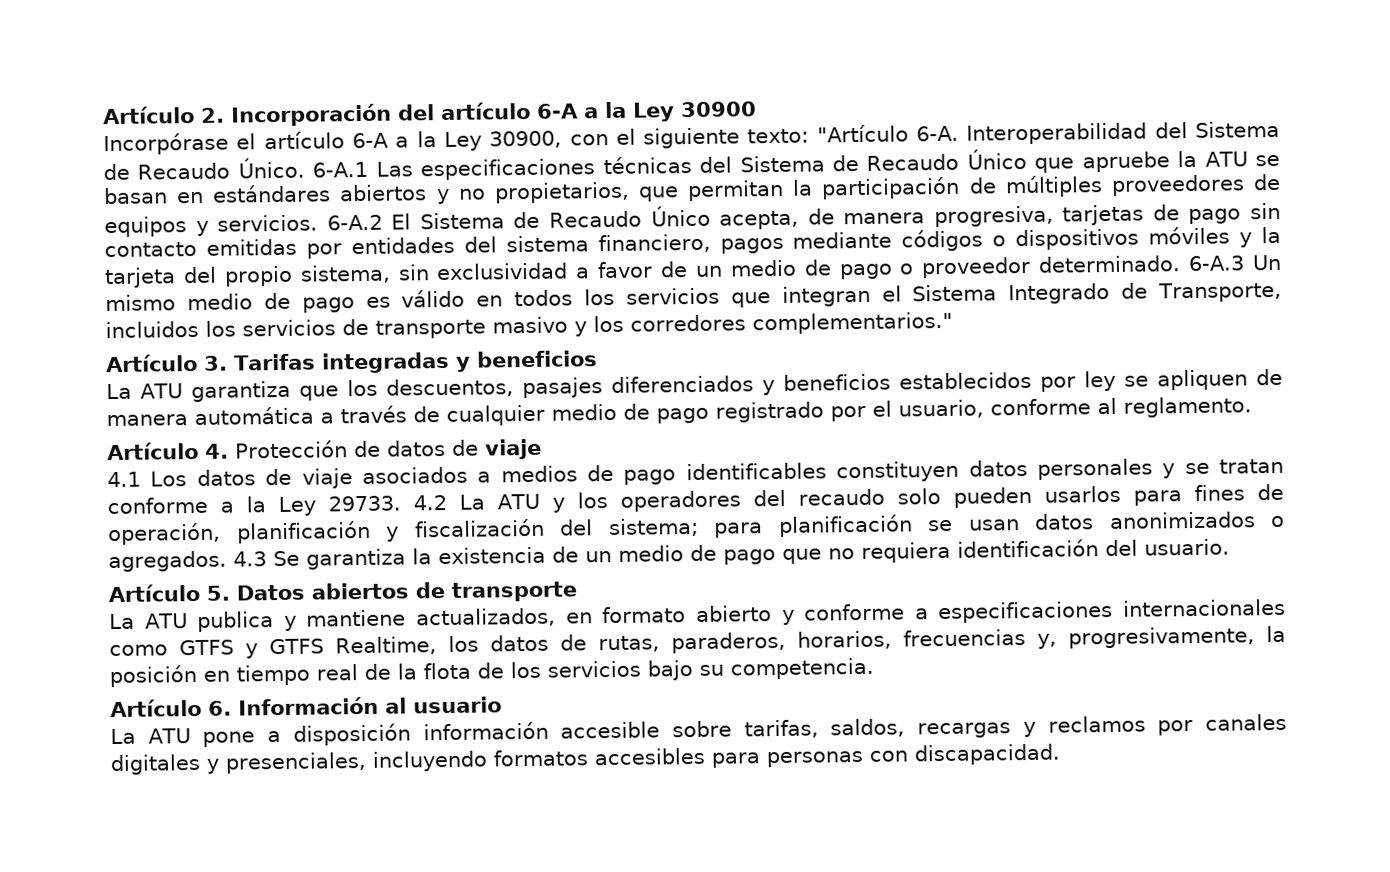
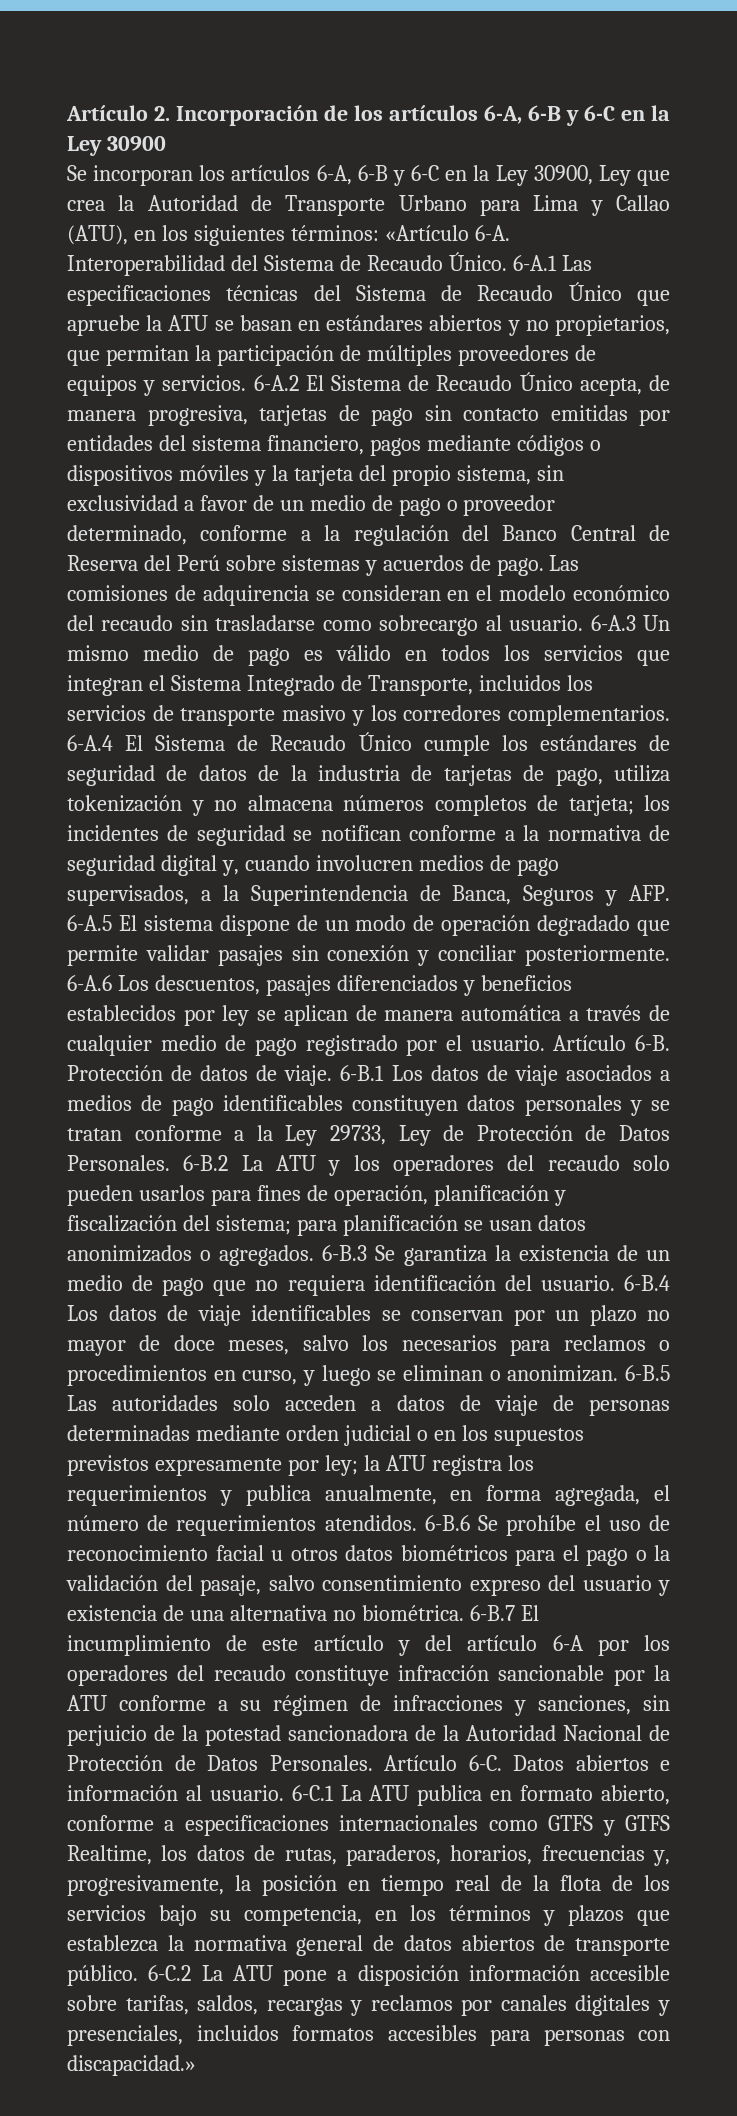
- Artículo 2. Incorporación del artículo 6-A a la Ley 30900
- Incorpórase el artículo 6-A a la Ley 30900, con el siguiente texto: "Artículo 6-A.
+ Artículo 2. Incorporación de los artículos 6-A, 6-B y 6-C en la Ley 30900
+ Se incorporan los artículos 6-A, 6-B y 6-C en la Ley 30900, Ley que crea la Autoridad de Transporte Urbano para Lima y Callao (ATU), en los siguientes términos: «Artículo 6-A.
- 6-A.2 El Sistema de Recaudo Único acepta, de manera progresiva, tarjetas de pago sin contacto emitidas por entidades del sistema financiero, pagos mediante códigos o dispositivos móviles y la tarjeta del propio sistema, sin exclusividad a favor de un medio de pago o proveedor determinado.
+ 6-A.2 El Sistema de Recaudo Único acepta, de manera progresiva, tarjetas de pago sin contacto emitidas por entidades del sistema financiero, pagos mediante códigos o dispositivos móviles y la tarjeta del propio sistema, sin exclusividad a favor de un medio de pago o proveedor determinado, conforme a la regulación del Banco Central de Reserva del Perú sobre sistemas y acuerdos de pago. Las comisiones de adquirencia se consideran en el modelo económico del recaudo sin trasladarse como sobrecargo al usuario.
- 6-A.3 Un mismo medio de pago es válido en todos los servicios que integran el Sistema Integrado de Transporte, incluidos los servicios de transporte masivo y los corredores complementarios."
- Artículo 3. Tarifas integradas y beneficios
- La ATU garantiza que los descuentos, pasajes diferenciados y beneficios establecidos por ley se apliquen de manera automática a través de cualquier medio de pago registrado por el usuario, conforme al reglamento.
- Artículo 4. Protección de datos de viaje
- 4.1 Los datos de viaje asociados a medios de pago identificables constituyen datos personales y se tratan conforme a la Ley 29733. 4.2 La ATU y los operadores del recaudo solo pueden usarlos para fines de operación, planificación y fiscalización del sistema;
+ 6-A.3 Un mismo medio de pago es válido en todos los servicios que integran el Sistema Integrado de Transporte, incluidos los servicios de transporte masivo y los corredores complementarios. 6-A.4 El Sistema de Recaudo Único cumple los estándares de seguridad de datos de la industria de tarjetas de pago, utiliza tokenización y no almacena números completos de tarjeta; los incidentes de seguridad se notifican conforme a la normativa de seguridad digital y, cuando involucren medios de pago supervisados, a la Superintendencia de Banca, Seguros y AFP. 6-A.5 El sistema dispone de un modo de operación degradado que permite validar pasajes sin conexión y conciliar posteriormente. 6-A.6 Los descuentos, pasajes diferenciados y beneficios establecidos por ley se aplican de manera automática a través de cualquier medio de pago registrado por el usuario. Artículo 6-B. Protección de datos de viaje. 6-B.1 Los datos de viaje asociados a medios de pago identificables constituyen datos personales y se tratan conforme a la Ley 29733, Ley de Protección de Datos Personales. 6-B.2 La ATU y los operadores del recaudo solo pueden usarlos para fines de operación, planificación y fiscalización del sistema;
- 4.3 Se garantiza la existencia de un medio de pago que no requiera identificación del usuario.
- Artículo 5. Datos abiertos de transporte
- La ATU publica y mantiene actualizados, en formato abierto y conforme a especificaciones internacionales como GTFS y GTFS Realtime, los datos de rutas, paraderos, horarios, frecuencias y, progresivamente, la posición en tiempo real de la flota de los servicios bajo su competencia.
- Artículo 6. Información al usuario
- La ATU pone a disposición información accesible sobre tarifas, saldos, recargas y reclamos por canales digitales y presenciales, incluyendo formatos accesibles para personas con discapacidad.
+ 6-B.3 Se garantiza la existencia de un medio de pago que no requiera identificación del usuario. 6-B.4 Los datos de viaje identificables se conservan por un plazo no mayor de doce meses, salvo los necesarios para reclamos o procedimientos en curso, y luego se eliminan o anonimizan. 6-B.5 Las autoridades solo acceden a datos de viaje de personas determinadas mediante orden judicial o en los supuestos previstos expresamente por ley; la ATU registra los requerimientos y publica anualmente, en forma agregada, el número de requerimientos atendidos. 6-B.6 Se prohíbe el uso de reconocimiento facial u otros datos biométricos para el pago o la validación del pasaje, salvo consentimiento expreso del usuario y existencia de una alternativa no biométrica. 6-B.7 El incumplimiento de este artículo y del artículo 6-A por los operadores del recaudo constituye infracción sancionable por la ATU conforme a su régimen de infracciones y sanciones, sin perjuicio de la potestad sancionadora de la Autoridad Nacional de Protección de Datos Personales. Artículo 6-C. Datos abiertos e información al usuario. 6-C.1 La ATU publica en formato abierto, conforme a especificaciones internacionales como GTFS y GTFS Realtime, los datos de rutas, paraderos, horarios, frecuencias y, progresivamente, la posición en tiempo real de la flota de los servicios bajo su competencia, en los términos y plazos que establezca la normativa general de datos abiertos de transporte público. 6-C.2 La ATU pone a disposición información accesible sobre tarifas, saldos, recargas y reclamos por canales digitales y presenciales, incluidos formatos accesibles para personas con discapacidad.»

